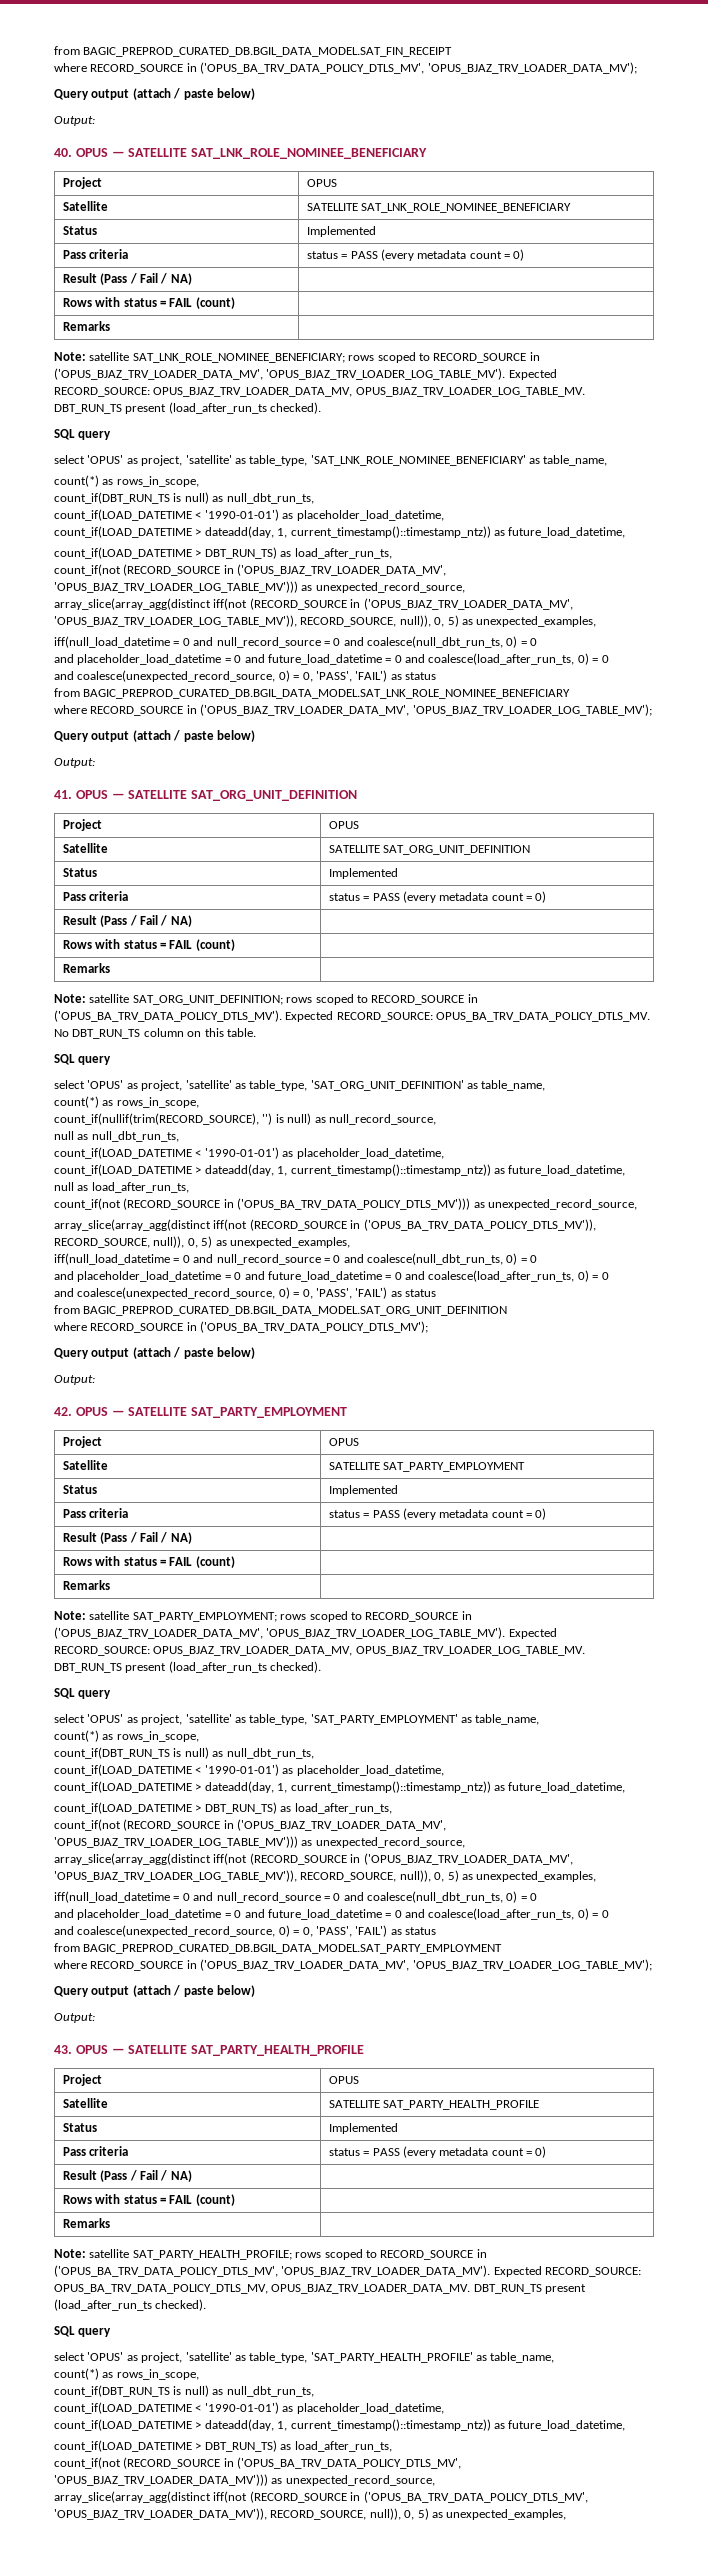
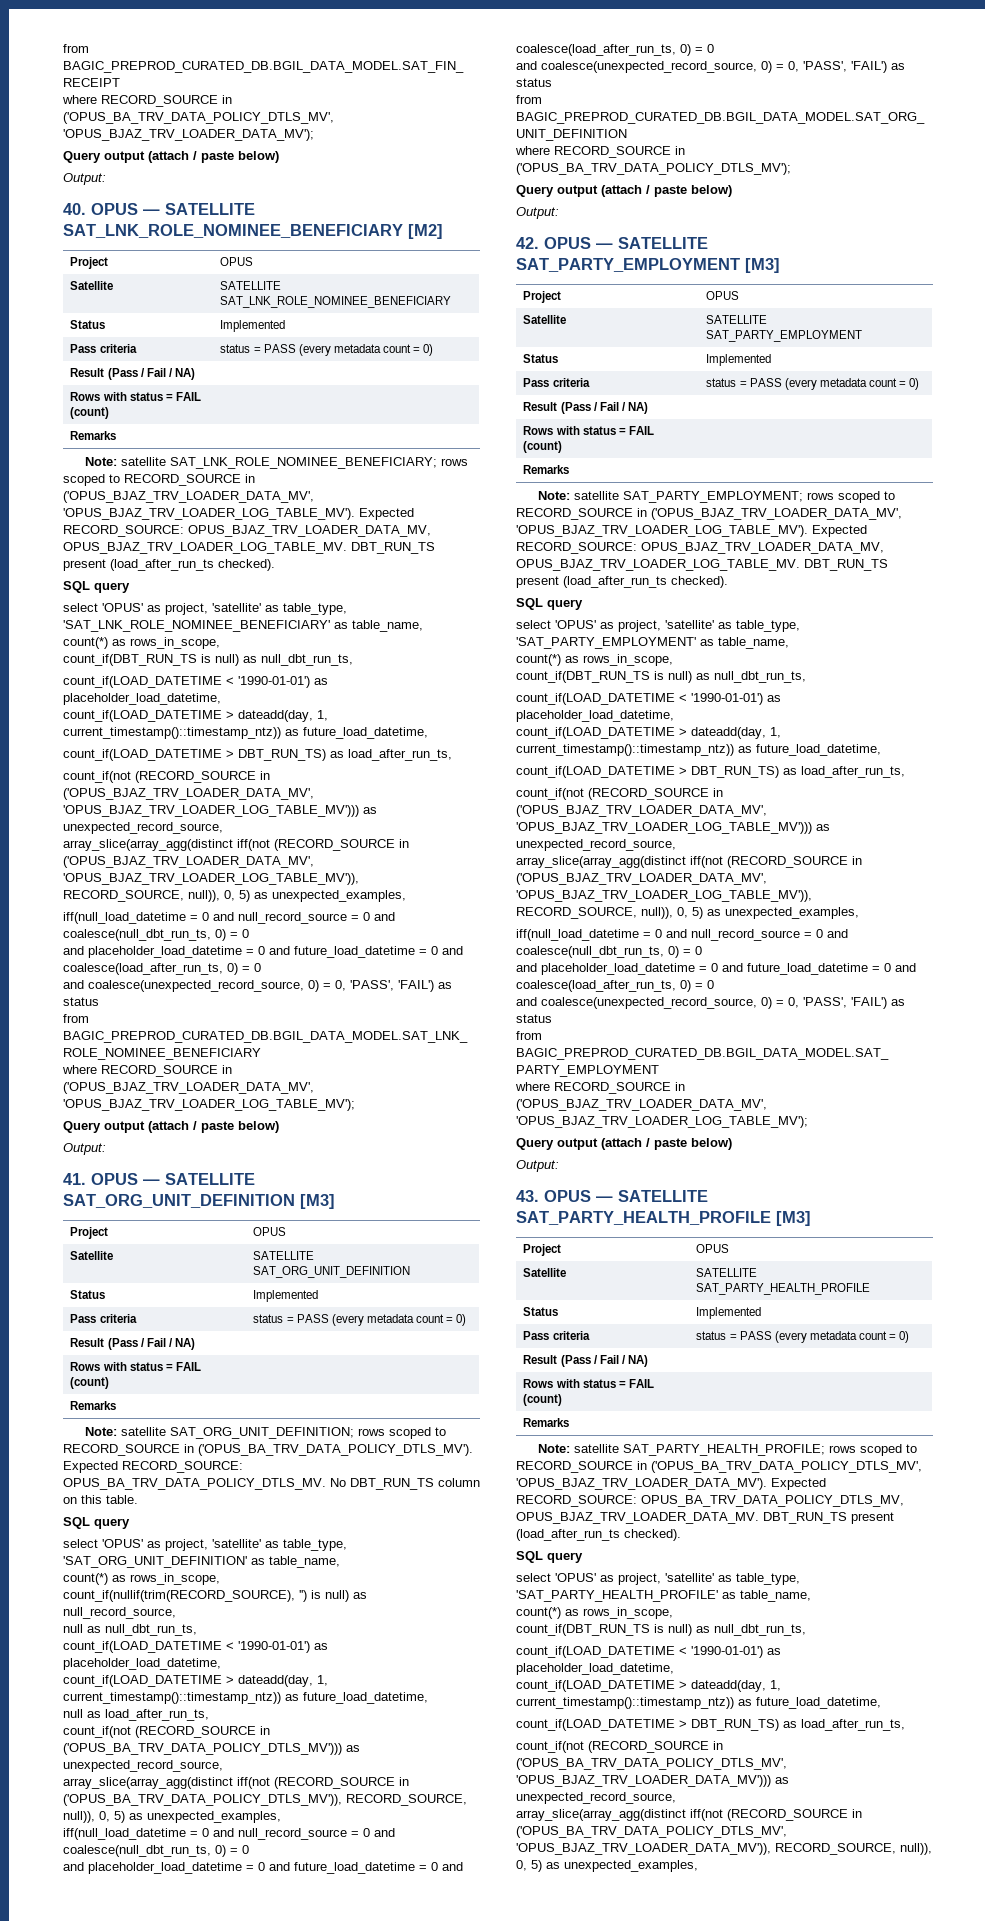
- 40. OPUS — SATELLITE SAT_LNK_ROLE_NOMINEE_BENEFICIARY
+ 40. OPUS — SATELLITE SAT_LNK_ROLE_NOMINEE_BENEFICIARY [M2]
- 41. OPUS — SATELLITE SAT_ORG_UNIT_DEFINITION
+ 41. OPUS — SATELLITE SAT_ORG_UNIT_DEFINITION [M3]
- 42. OPUS — SATELLITE SAT_PARTY_EMPLOYMENT
+ 42. OPUS — SATELLITE SAT_PARTY_EMPLOYMENT [M3]
- 43. OPUS — SATELLITE SAT_PARTY_HEALTH_PROFILE
+ 43. OPUS — SATELLITE SAT_PARTY_HEALTH_PROFILE [M3]

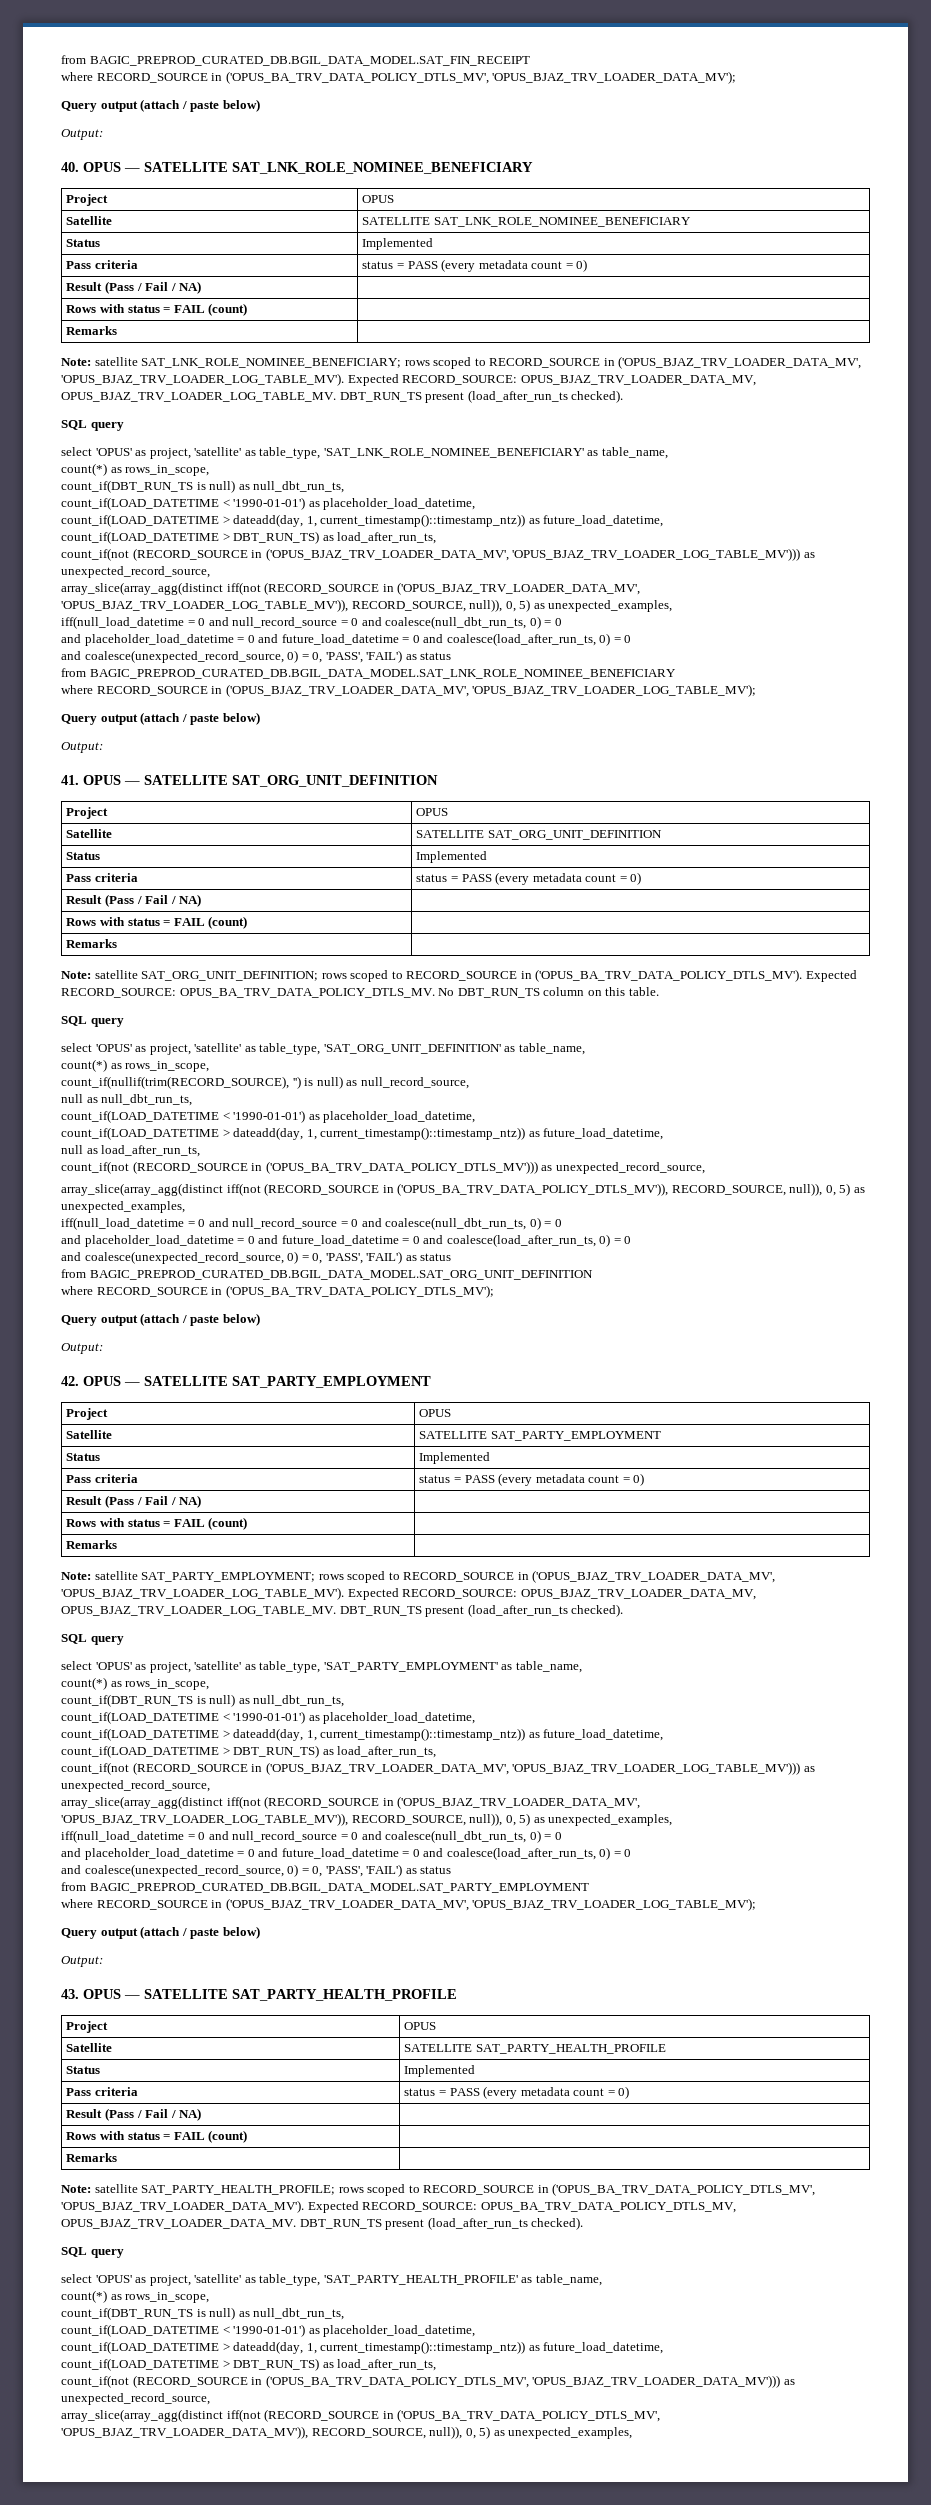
- 40. OPUS — SATELLITE SAT_LNK_ROLE_NOMINEE_BENEFICIARY [M2]
+ 40. OPUS — SATELLITE SAT_LNK_ROLE_NOMINEE_BENEFICIARY
- 41. OPUS — SATELLITE SAT_ORG_UNIT_DEFINITION [M3]
+ 41. OPUS — SATELLITE SAT_ORG_UNIT_DEFINITION
- 42. OPUS — SATELLITE SAT_PARTY_EMPLOYMENT [M3]
+ 42. OPUS — SATELLITE SAT_PARTY_EMPLOYMENT
- 43. OPUS — SATELLITE SAT_PARTY_HEALTH_PROFILE [M3]
+ 43. OPUS — SATELLITE SAT_PARTY_HEALTH_PROFILE

